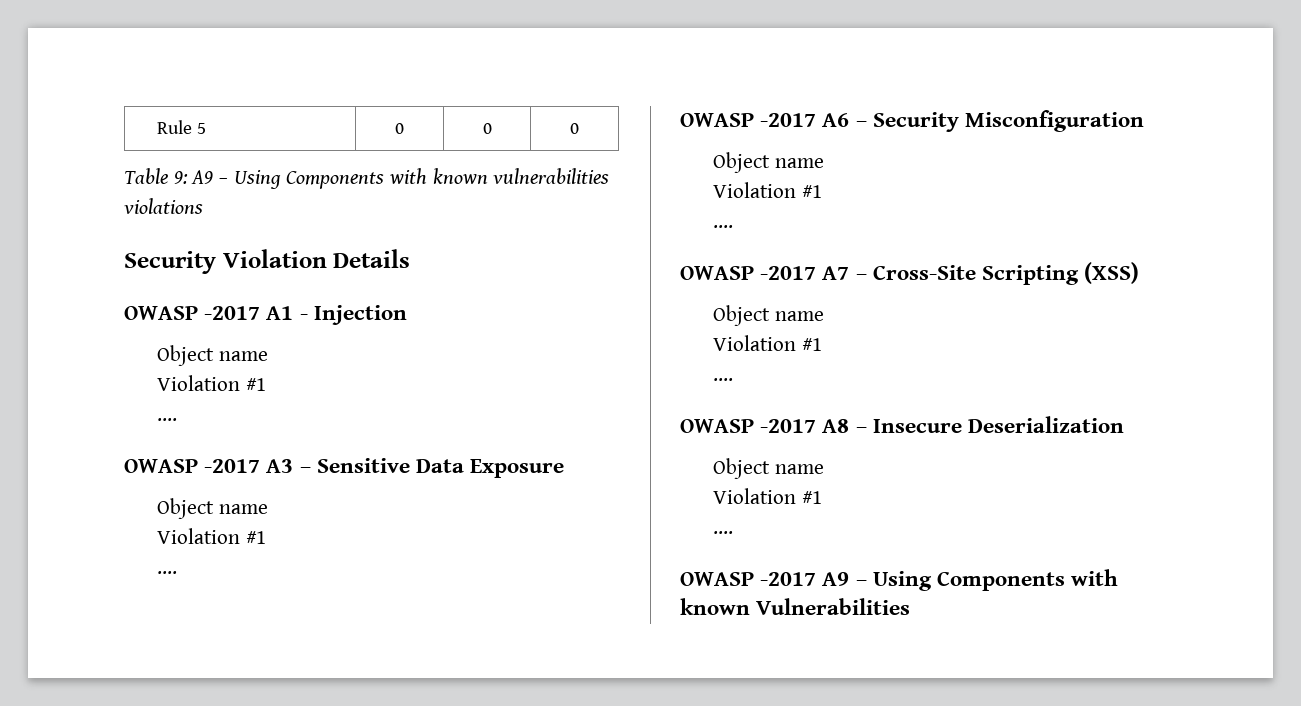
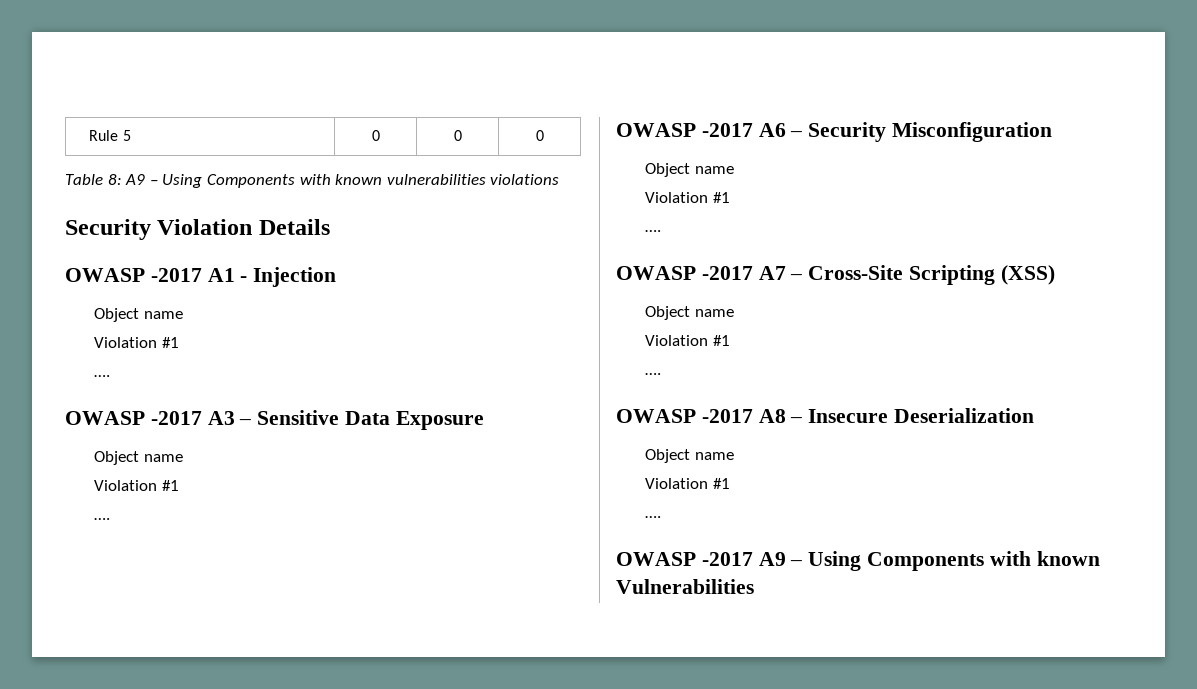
- Table 9: A9 – Using Components with known vulnerabilities violations
+ Table 8: A9 – Using Components with known vulnerabilities violations

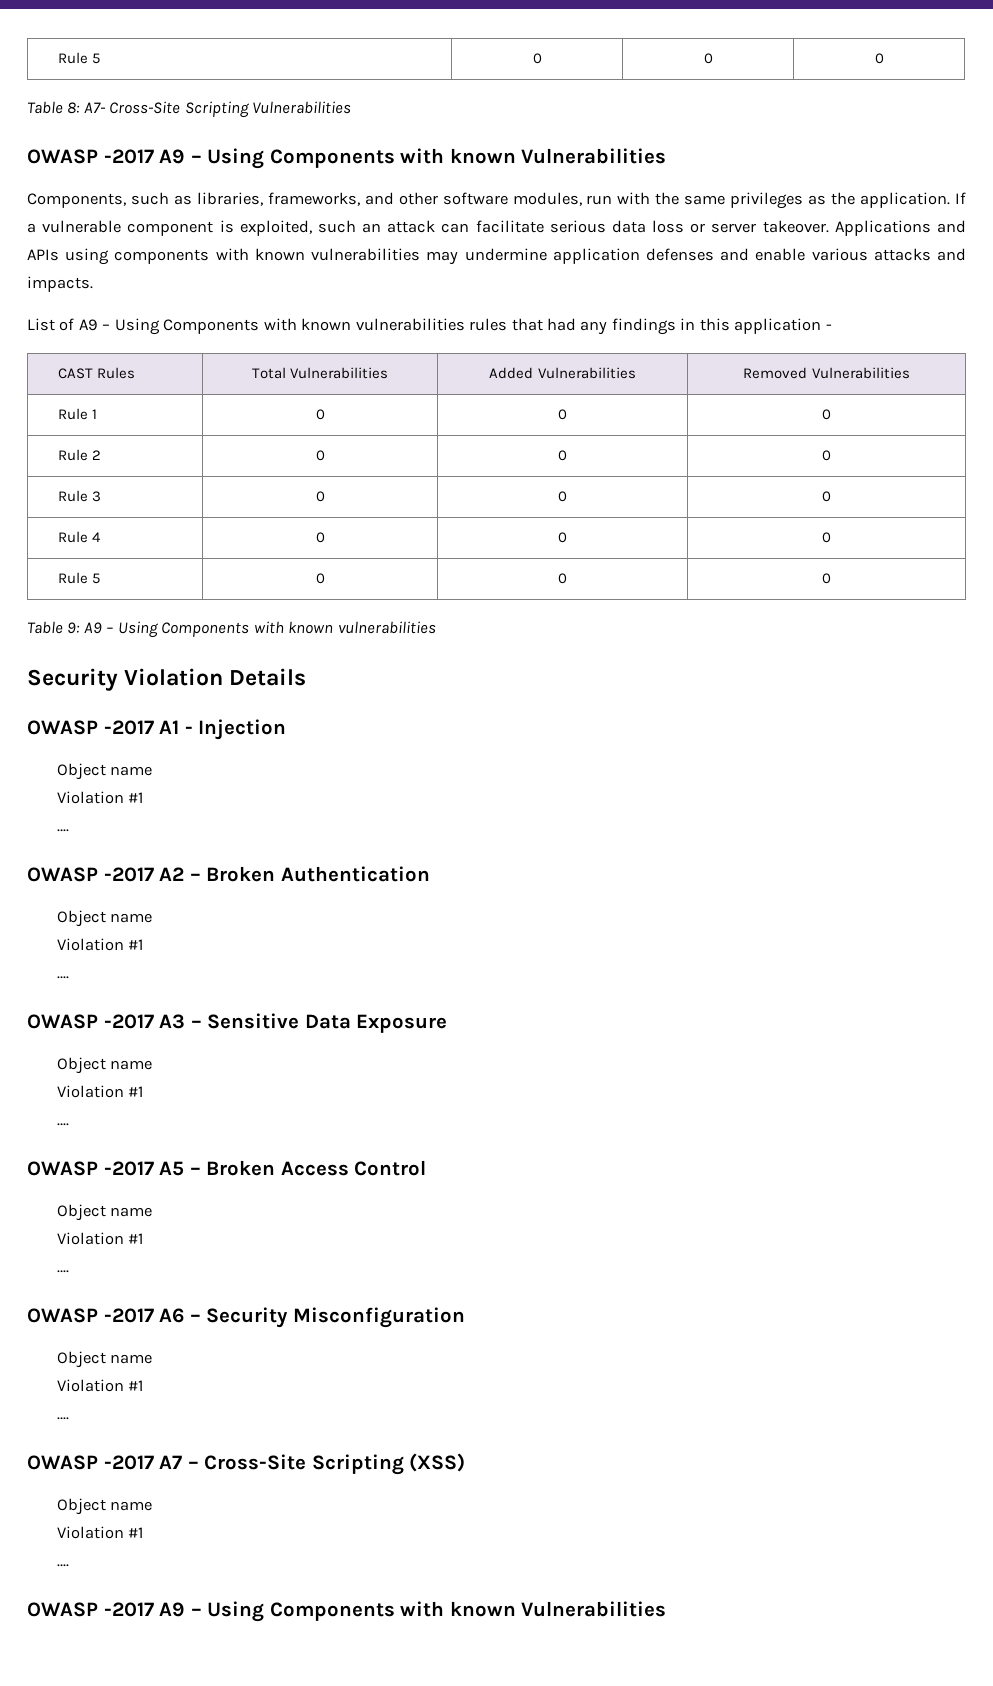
- Table 8: A9 – Using Components with known vulnerabilities violations
+ Table 8: A7- Cross-Site Scripting Vulnerabilities
+ OWASP -2017 A9 – Using Components with known Vulnerabilities
+ Components, such as libraries, frameworks, and other software modules, run with the same privileges as the application. If a vulnerable component is exploited, such an attack can facilitate serious data loss or server takeover. Applications and APIs using components with known vulnerabilities may undermine application defenses and enable various attacks and impacts.
+ List of A9 – Using Components with known vulnerabilities rules that had any findings in this application -
+ CAST Rules | Total Vulnerabilities | Added Vulnerabilities | Removed Vulnerabilities
+ Rule 1 | 0 | 0 | 0
+ Rule 2 | 0 | 0 | 0
+ Rule 3 | 0 | 0 | 0
+ Rule 4 | 0 | 0 | 0
+ Rule 5 | 0 | 0 | 0
+ Table 9: A9 – Using Components with known vulnerabilities
+ OWASP -2017 A2 – Broken Authentication
+ Object name
+ Violation #1
+ ….
+ OWASP -2017 A5 – Broken Access Control
+ Object name
+ Violation #1
+ ….
- OWASP -2017 A8 – Insecure Deserialization
- Object name
- Violation #1
- ….

